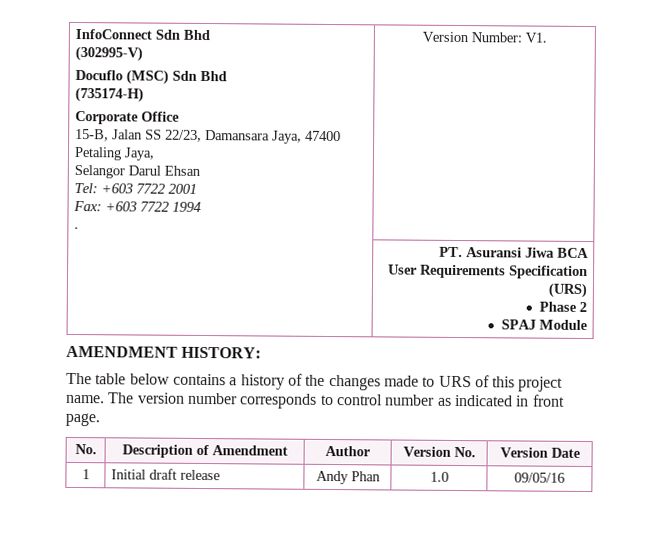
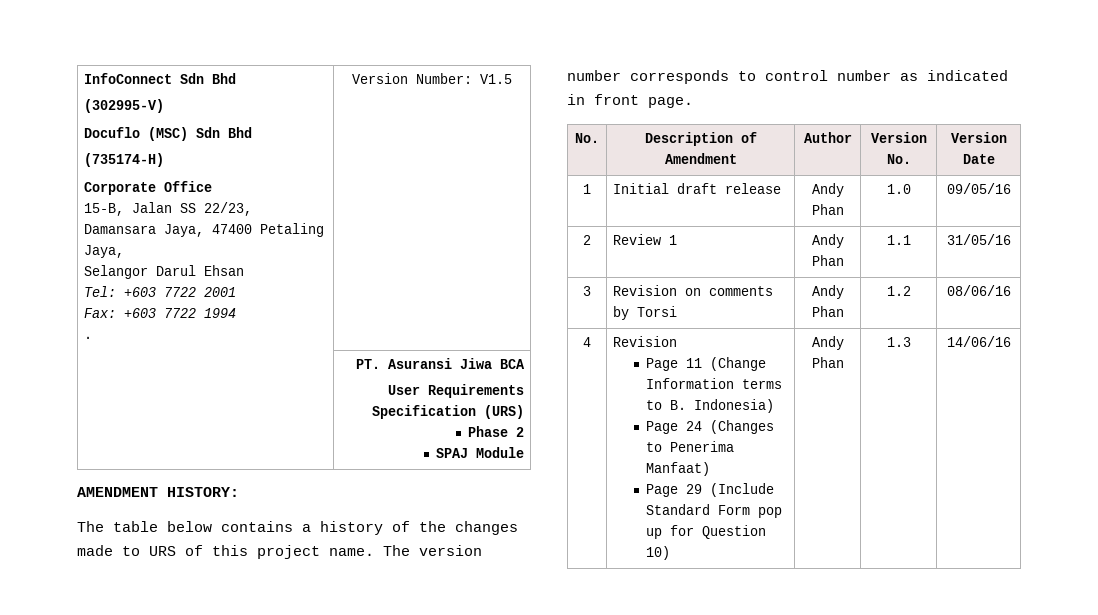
  InfoConnect Sdn Bhd
  (302995-V)
  Docuflo (MSC) Sdn Bhd
  (735174-H)
  Corporate Office
  15-B, Jalan SS 22/23, Damansara Jaya, 47400 Petaling Jaya,
  Selangor Darul Ehsan
  Tel: +603 7722 2001
  Fax: +603 7722 1994
- . | Version Number: V1.
+ . | Version Number: V1.5
+ 2 | Review 1 | Andy Phan | 1.1 | 31/05/16
+ 3 | Revision on comments by Torsi | Andy Phan | 1.2 | 08/06/16
+ 4 | Revision
+ Page 11 (Change Information terms to B. Indonesia)
+ Page 24 (Changes to Penerima Manfaat)
+ Page 29 (Include Standard Form pop up for Question 10) | Andy Phan | 1.3 | 14/06/16

